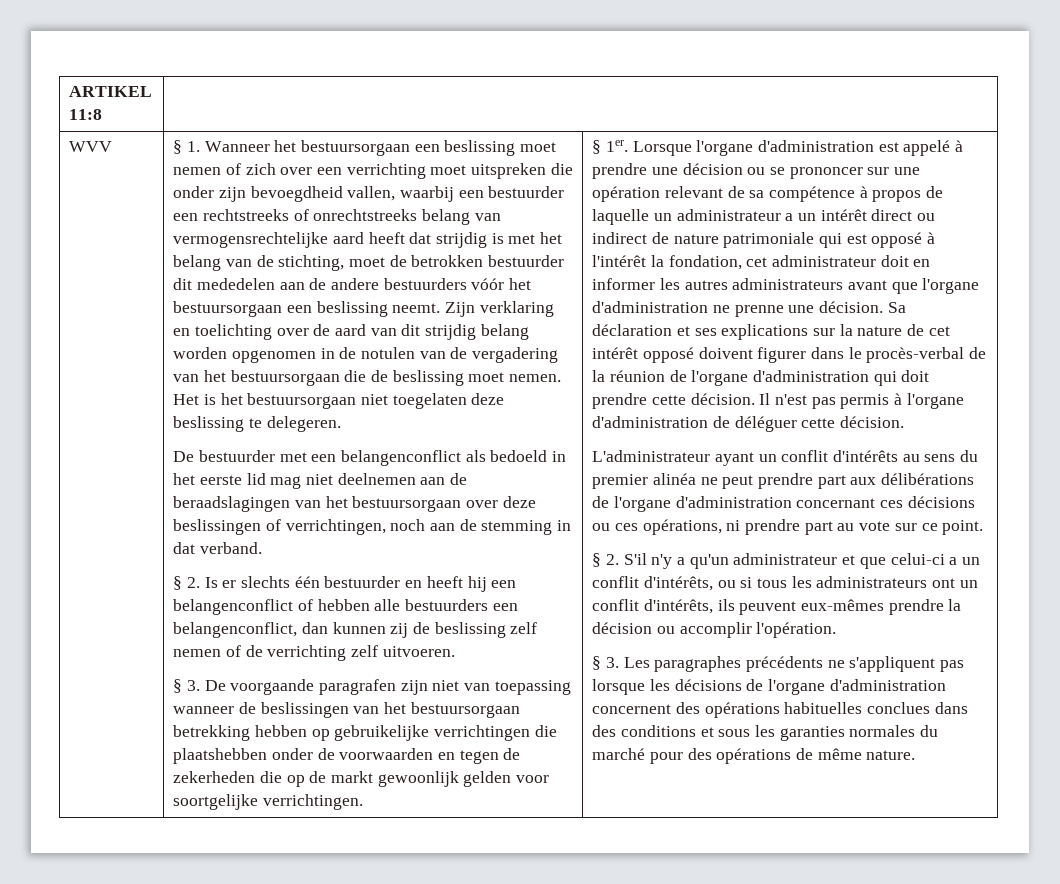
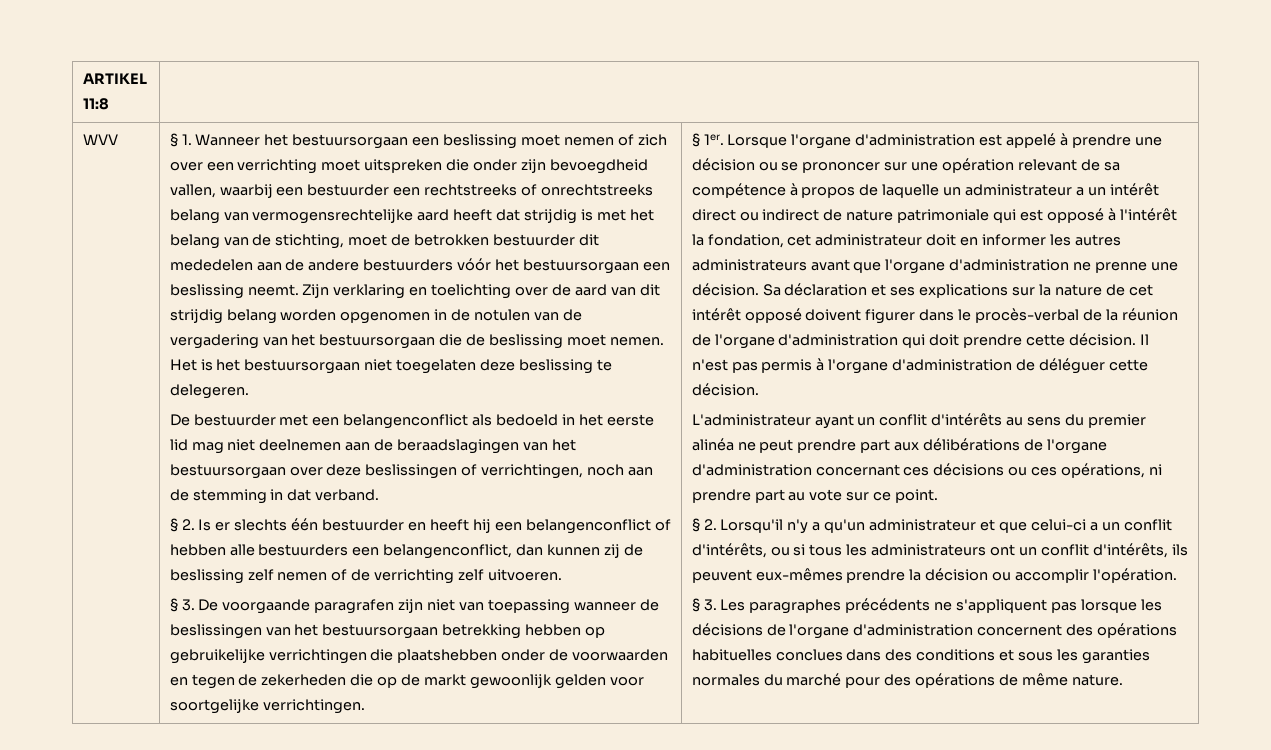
- § 2. S'il n'y a qu'un administrateur et que celui-ci a un conflit d'intérêts, ou si tous les administrateurs ont un conflit d'intérêts, ils peuvent eux-mêmes prendre la décision ou accomplir l'opération.
+ § 2. Lorsqu'il n'y a qu'un administrateur et que celui-ci a un conflit d'intérêts, ou si tous les administrateurs ont un conflit d'intérêts, ils peuvent eux-mêmes prendre la décision ou accomplir l'opération.

